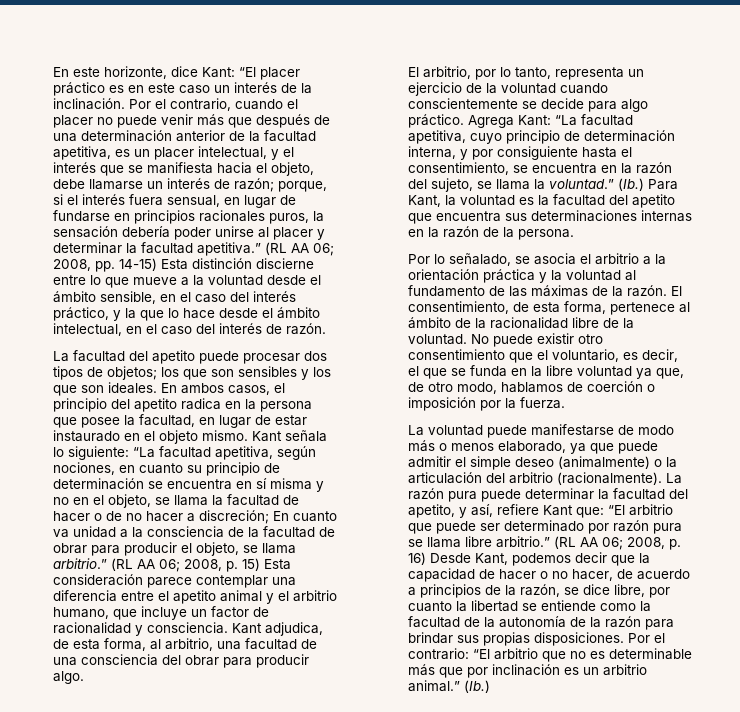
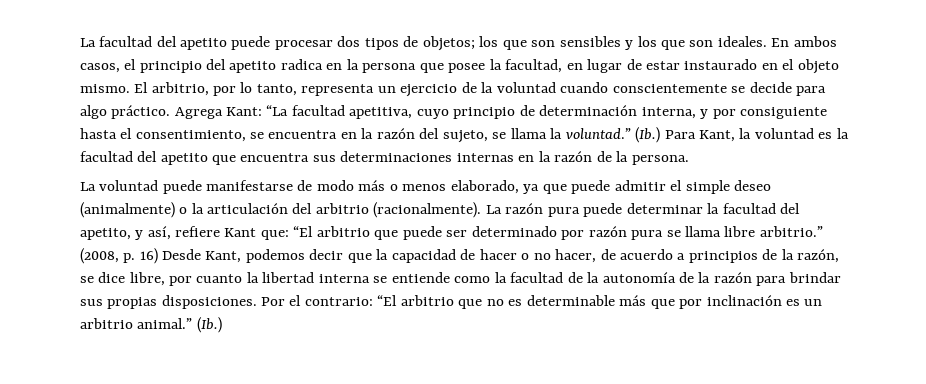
- En este horizonte, dice Kant: “El placer práctico es en este caso un interés de la inclinación. Por el contrario, cuando el placer no puede venir más que después de una determinación anterior de la facultad apetitiva, es un placer intelectual, y el interés que se manifiesta hacia el objeto, debe llamarse un interés de razón; porque, si el interés fuera sensual, en lugar de fundarse en principios racionales puros, la sensación debería poder unirse al placer y determinar la facultad apetitiva.” (RL AA 06; 2008, pp. 14-15) Esta distinción discierne entre lo que mueve a la voluntad desde el ámbito sensible, en el caso del interés práctico, y la que lo hace desde el ámbito intelectual, en el caso del interés de razón.
- En ambos casos, el principio del apetito radica en la persona que posee la facultad, en lugar de estar instaurado en el objeto mismo. Kant señala lo siguiente: “La facultad apetitiva, según nociones, en cuanto su principio de determinación se encuentra en sí misma y no en el objeto, se llama la facultad de hacer o de no hacer a discreción; En cuanto va unidad a la consciencia de la facultad de obrar para producir el objeto, se llama arbitrio.” (RL AA 06; 2008, p. 15) Esta consideración parece contemplar una diferencia entre el apetito animal y el arbitrio humano, que incluye un factor de racionalidad y consciencia. Kant adjudica, de esta forma, al arbitrio, una facultad de una consciencia del obrar para producir algo.
- El arbitrio, por lo tanto, representa un ejercicio de la voluntad cuando conscientemente se decide para algo práctico.
+ En ambos casos, el principio del apetito radica en la persona que posee la facultad, en lugar de estar instaurado en el objeto mismo. El arbitrio, por lo tanto, representa un ejercicio de la voluntad cuando conscientemente se decide para algo práctico.
- Por lo señalado, se asocia el arbitrio a la orientación práctica y la voluntad al fundamento de las máximas de la razón. El consentimiento, de esta forma, pertenece al ámbito de la racionalidad libre de la voluntad. No puede existir otro consentimiento que el voluntario, es decir, el que se funda en la libre voluntad ya que, de otro modo, hablamos de coerción o imposición por la fuerza.
- (RL AA 06; 2008, p. 16) Desde Kant, podemos decir que la capacidad de hacer o no hacer, de acuerdo a principios de la razón, se dice libre, por cuanto la libertad se entiende como la facultad de la autonomía de la razón para brindar sus propias disposiciones.
+ (2008, p. 16) Desde Kant, podemos decir que la capacidad de hacer o no hacer, de acuerdo a principios de la razón, se dice libre, por cuanto la libertad interna se entiende como la facultad de la autonomía de la razón para brindar sus propias disposiciones.

